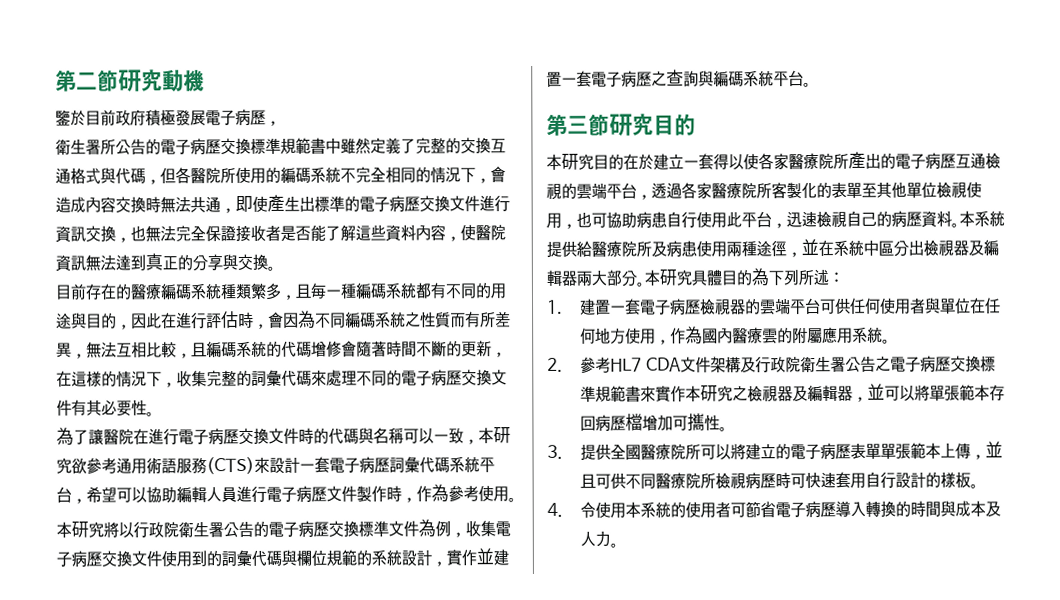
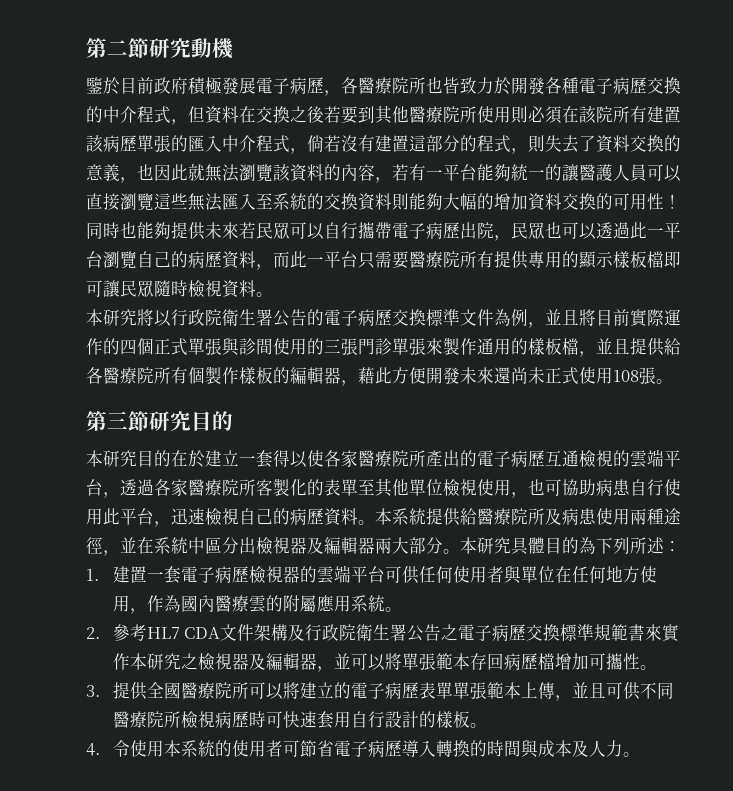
- 鑒於目前政府積極發展電子病歷，
- 衛生署所公告的電子病歷交換標準規範書中雖然定義了完整的交換互通格式與代碼，但各醫院所使用的編碼系統不完全相同的情況下，會造成內容交換時無法共通，即使產生出標準的電子病歷交換文件進行資訊交換，也無法完全保證接收者是否能了解這些資料內容，使醫院資訊無法達到真正的分享與交換。
- 目前存在的醫療編碼系統種類繁多，且每一種編碼系統都有不同的用途與目的，因此在進行評估時，會因為不同編碼系統之性質而有所差異，無法互相比較，且編碼系統的代碼增修會隨著時間不斷的更新，在這樣的情況下，收集完整的詞彙代碼來處理不同的電子病歷交換文件有其必要性。
- 為了讓醫院在進行電子病歷交換文件時的代碼與名稱可以一致，本研究欲參考通用術語服務(CTS)來設計一套電子病歷詞彙代碼系統平台，希望可以協助編輯人員進行電子病歷文件製作時，作為參考使用。
+ 鑒於目前政府積極發展電子病歷，各醫療院所也皆致力於開發各種電子病歷交換的中介程式，但資料在交換之後若要到其他醫療院所使用則必須在該院所有建置該病歷單張的匯入中介程式，倘若沒有建置這部分的程式，則失去了資料交換的意義，也因此就無法瀏覽該資料的內容，若有一平台能夠統一的讓醫護人員可以直接瀏覽這些無法匯入至系統的交換資料則能夠大幅的增加資料交換的可用性！同時也能夠提供未來若民眾可以自行攜帶電子病歷出院，民眾也可以透過此一平台瀏覽自己的病歷資料，而此一平台只需要醫療院所有提供專用的顯示樣板檔即可讓民眾隨時檢視資料。
- 本研究將以行政院衛生署公告的電子病歷交換標準文件為例，收集電子病歷交換文件使用到的詞彙代碼與欄位規範的系統設計，實作並建置一套電子病歷之查詢與編碼系統平台。
+ 本研究將以行政院衛生署公告的電子病歷交換標準文件為例，並且將目前實際運作的四個正式單張與診間使用的三張門診單張來製作通用的樣板檔，並且提供給各醫療院所有個製作樣板的編輯器，藉此方便開發未來還尚未正式使用108張。

